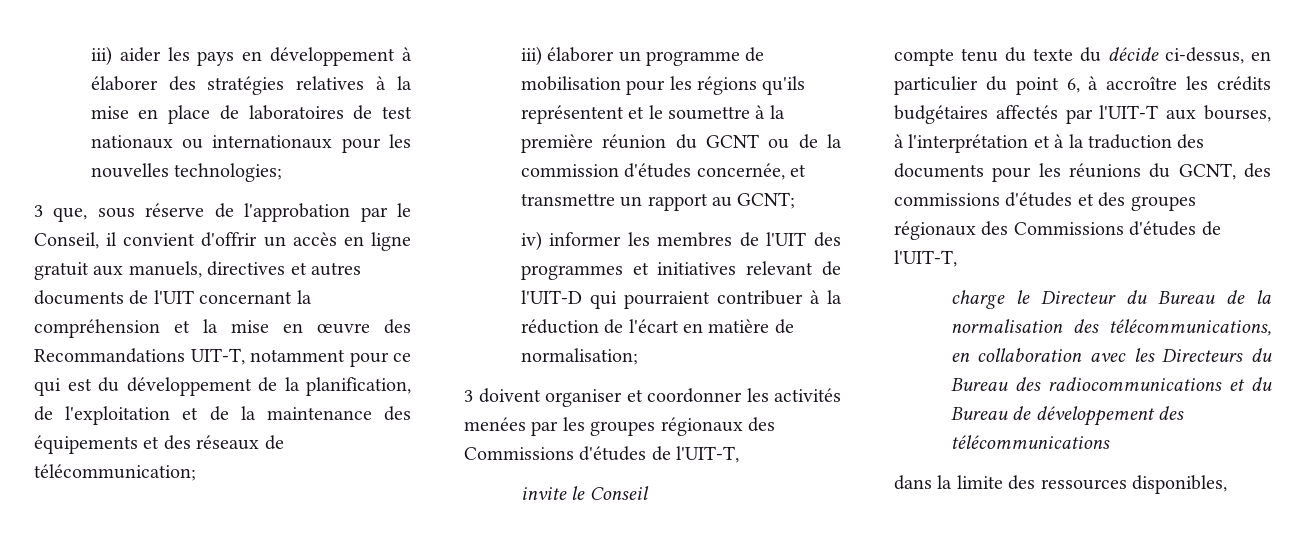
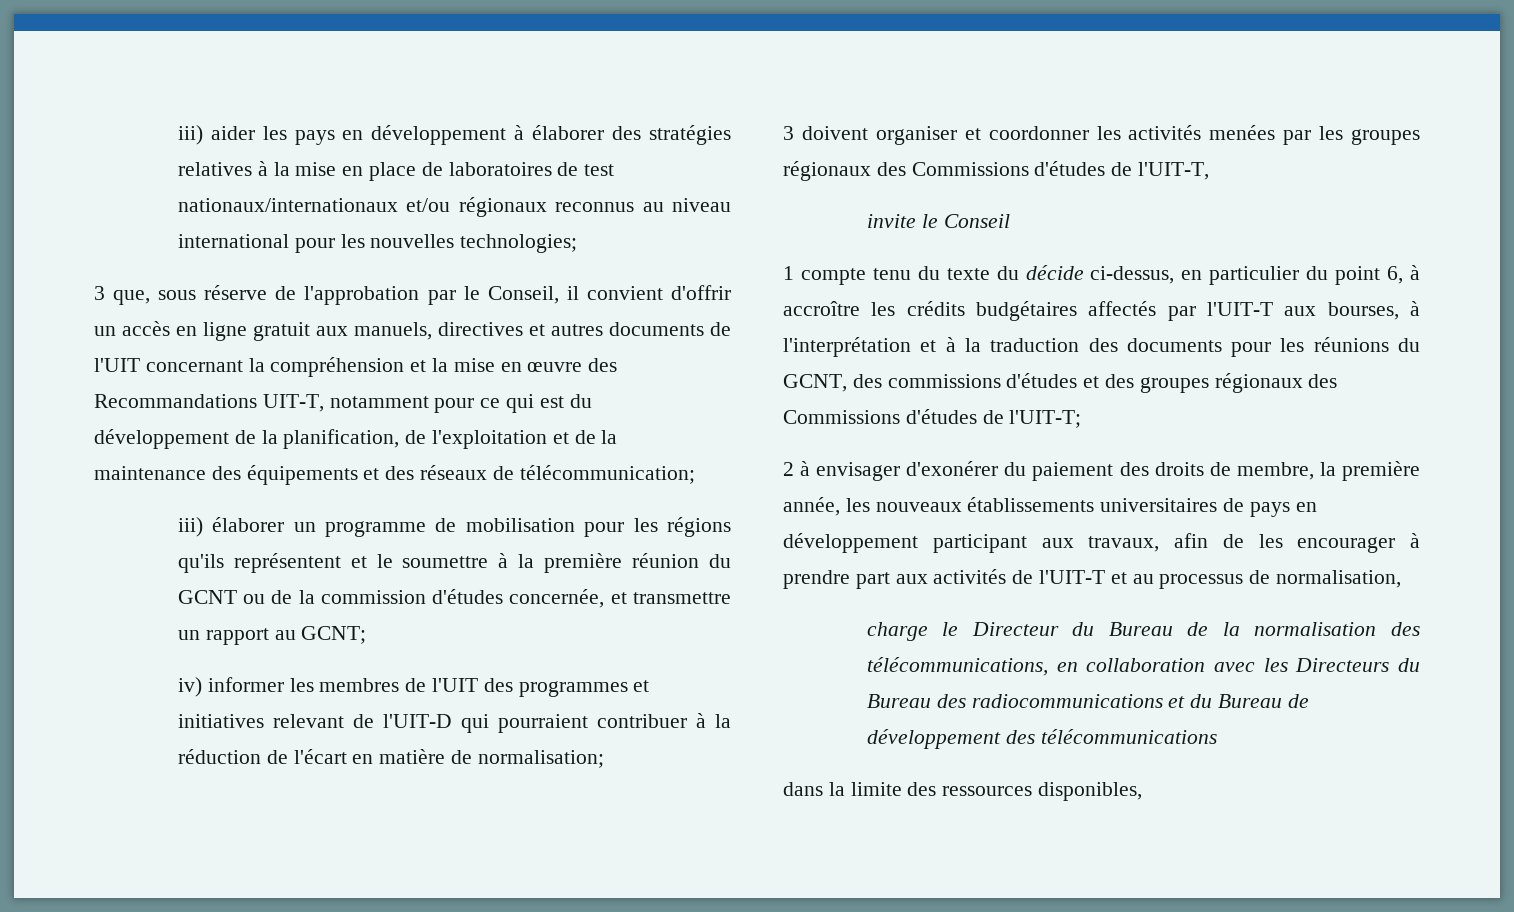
- iii) aider les pays en développement à élaborer des stratégies relatives à la mise en place de laboratoires de test nationaux ou internationaux pour les nouvelles technologies;
+ iii) aider les pays en développement à élaborer des stratégies relatives à la mise en place de laboratoires de test nationaux/internationaux et/ou régionaux reconnus au niveau international pour les nouvelles technologies;
- compte tenu du texte du décide ci-dessus, en particulier du point 6, à accroître les crédits budgétaires affectés par l'UIT-T aux bourses, à l'interprétation et à la traduction des documents pour les réunions du GCNT, des commissions d'études et des groupes régionaux des Commissions d'études de l'UIT-T,
+ 1 compte tenu du texte du décide ci-dessus, en particulier du point 6, à accroître les crédits budgétaires affectés par l'UIT-T aux bourses, à l'interprétation et à la traduction des documents pour les réunions du GCNT, des commissions d'études et des groupes régionaux des Commissions d'études de l'UIT-T;
+ 2 à envisager d'exonérer du paiement des droits de membre, la première année, les nouveaux établissements universitaires de pays en développement participant aux travaux, afin de les encourager à prendre part aux activités de l'UIT-T et au processus de normalisation,

